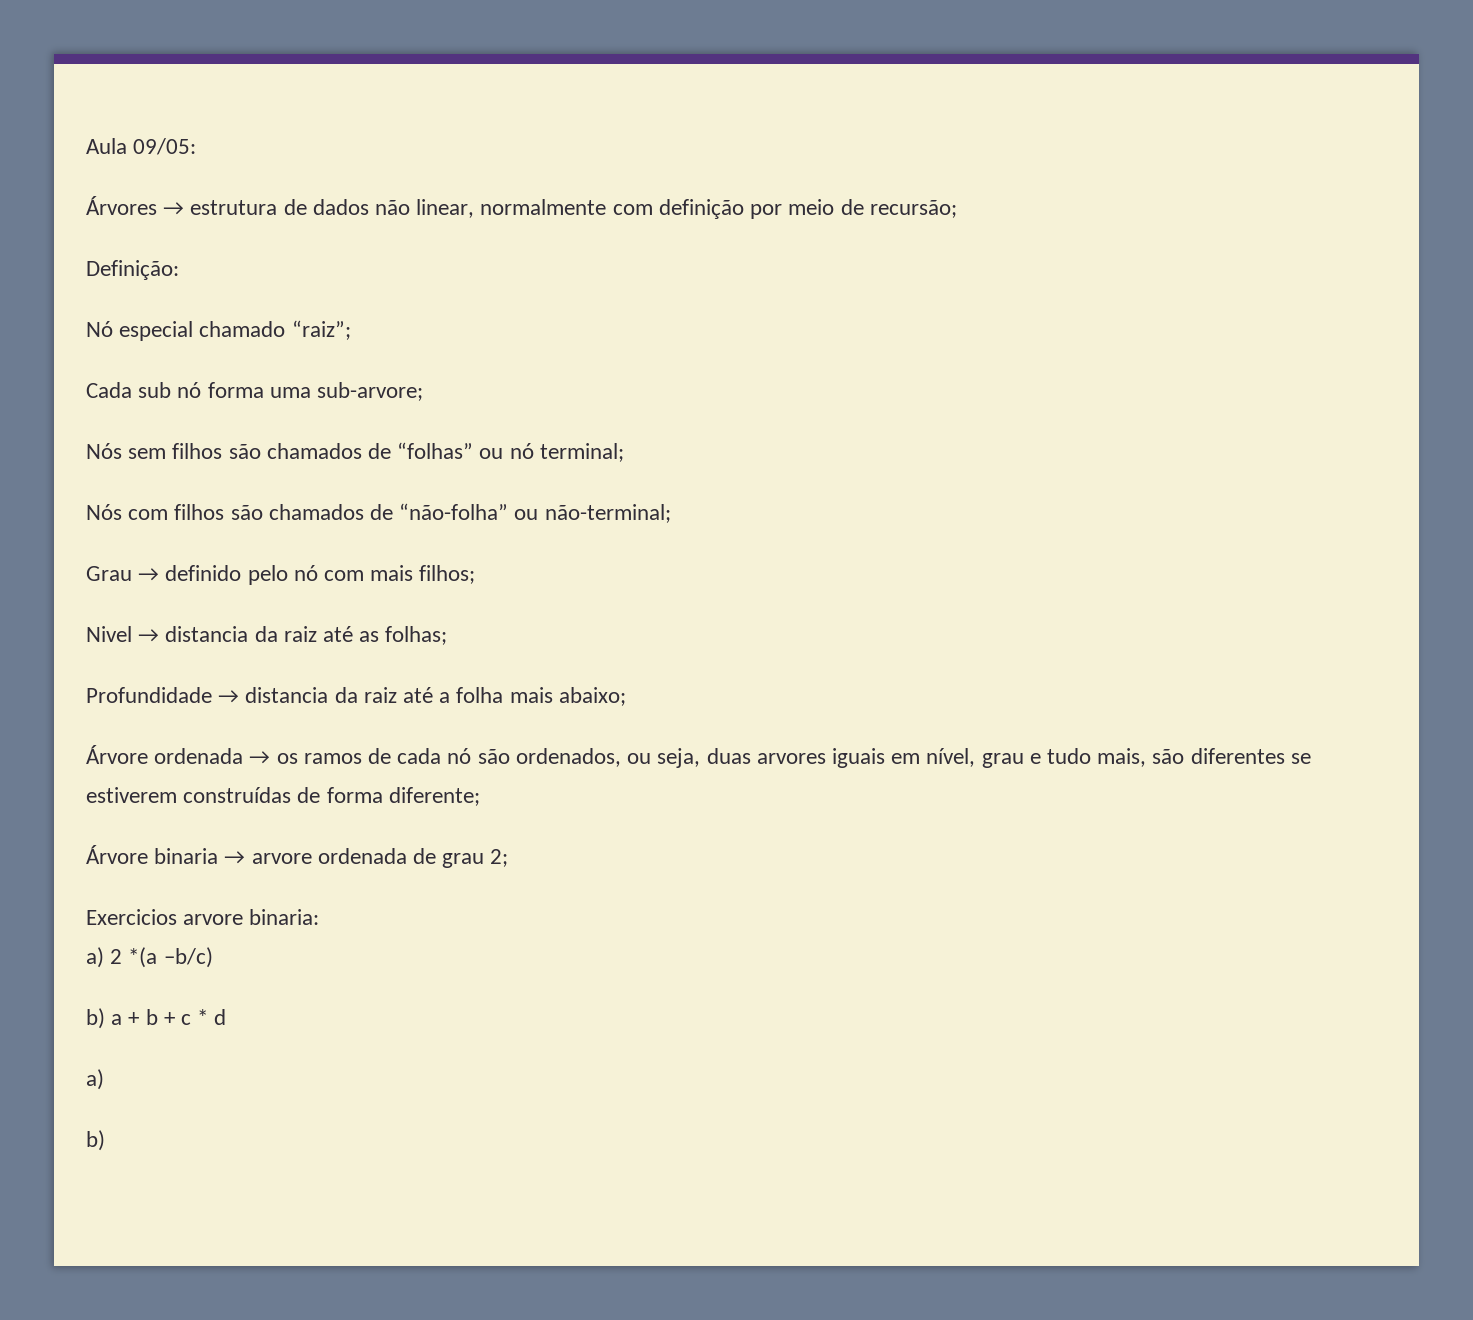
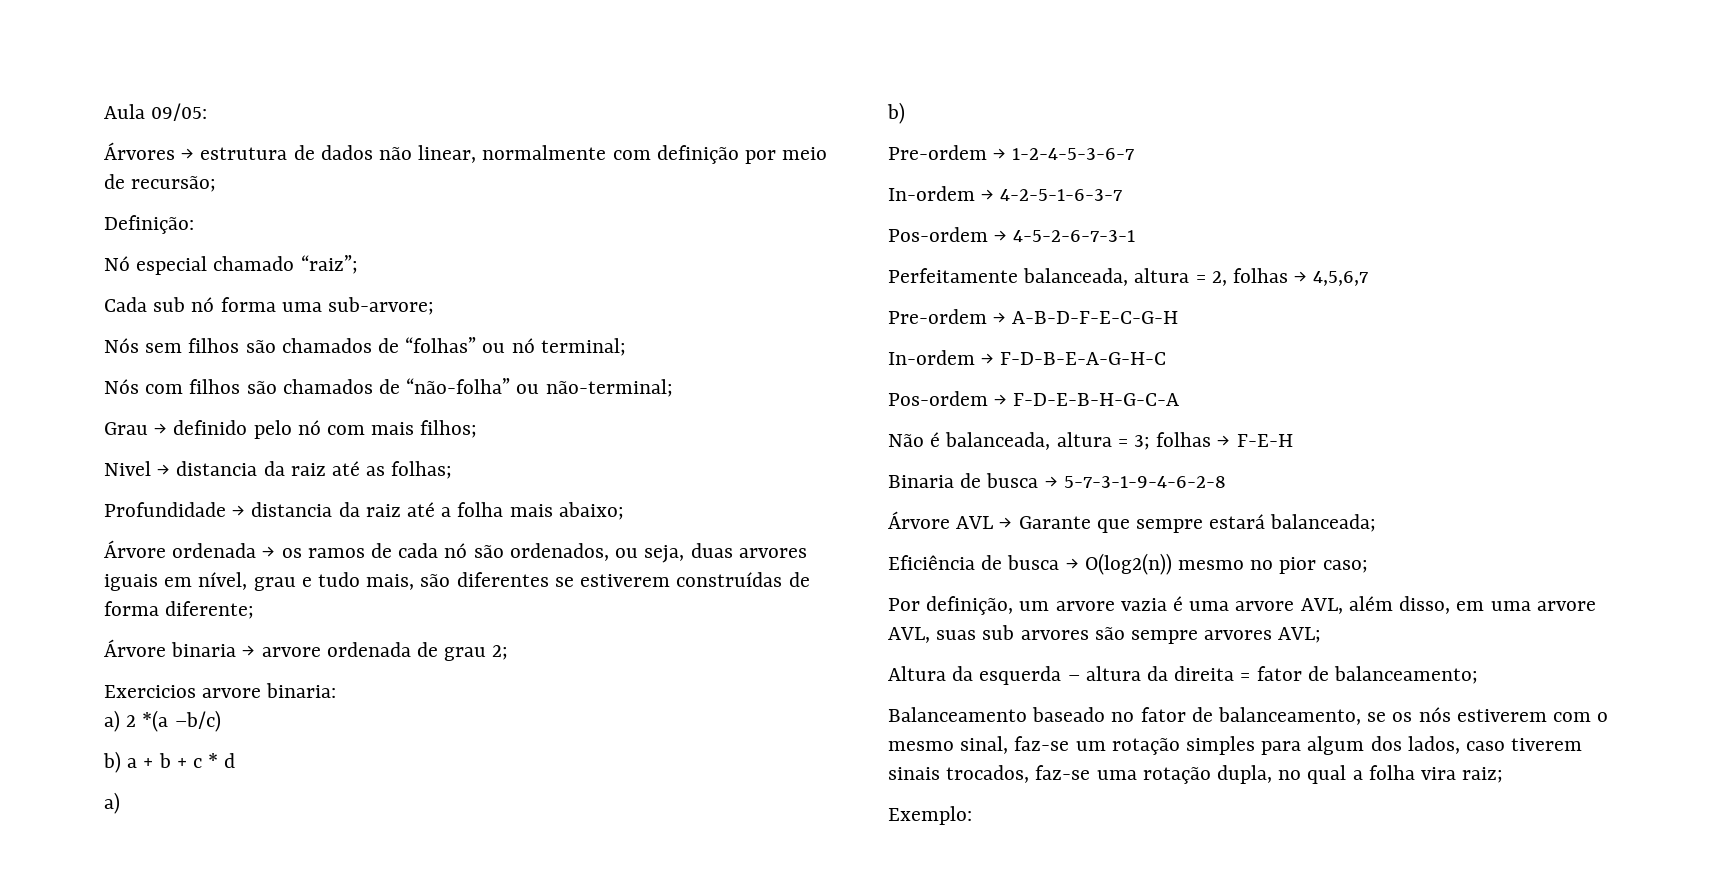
+ Pre-ordem → 1-2-4-5-3-6-7
+ In-ordem → 4-2-5-1-6-3-7
+ Pos-ordem → 4-5-2-6-7-3-1
+ Perfeitamente balanceada, altura = 2, folhas → 4,5,6,7
+ Pre-ordem → A-B-D-F-E-C-G-H
+ In-ordem → F-D-B-E-A-G-H-C
+ Pos-ordem → F-D-E-B-H-G-C-A
+ Não é balanceada, altura = 3; folhas → F-E-H
+ Binaria de busca → 5-7-3-1-9-4-6-2-8
+ Árvore AVL → Garante que sempre estará balanceada;
+ Eficiência de busca → O(log2(n)) mesmo no pior caso;
+ Por definição, um arvore vazia é uma arvore AVL, além disso, em uma arvore AVL, suas sub arvores são sempre arvores AVL;
+ Altura da esquerda – altura da direita = fator de balanceamento;
+ Balanceamento baseado no fator de balanceamento, se os nós estiverem com o mesmo sinal, faz-se um rotação simples para algum dos lados, caso tiverem sinais trocados, faz-se uma rotação dupla, no qual a folha vira raiz;
+ Exemplo:

